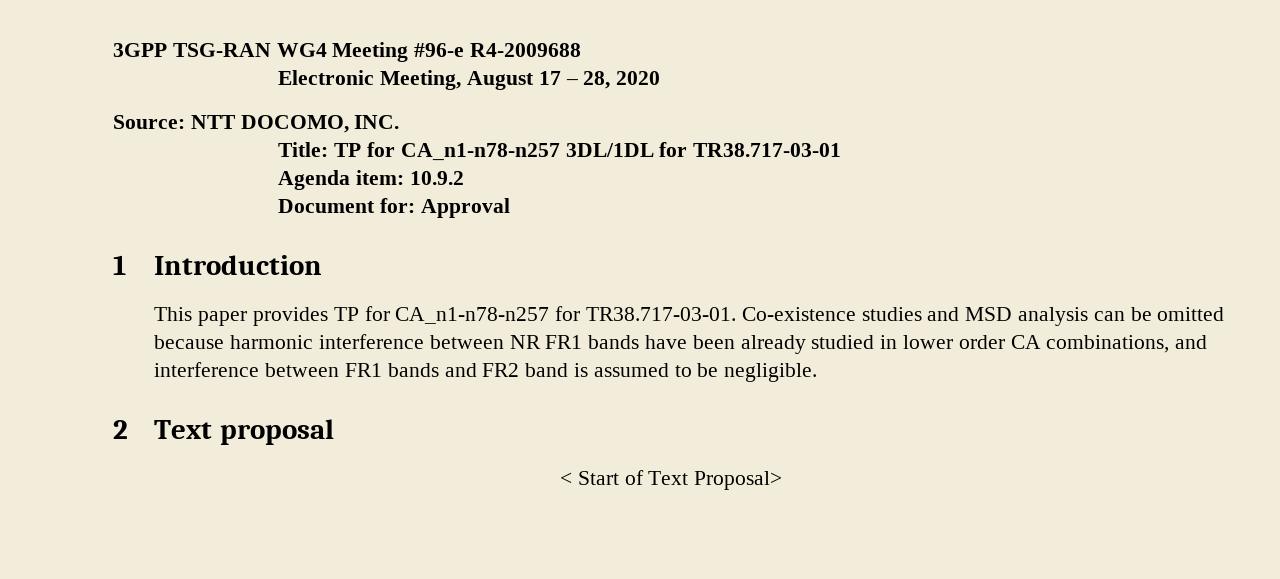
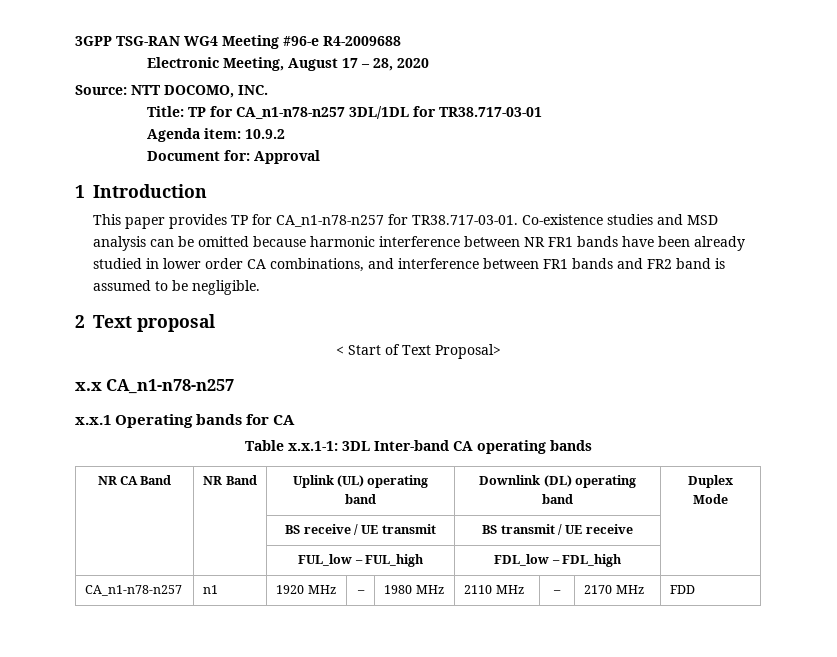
+ x.x CA_n1-n78-n257
+ x.x.1 Operating bands for CA
+ Table x.x.1-1: 3DL Inter-band CA operating bands
+ NR CA Band | NR Band | Uplink (UL) operating band | Downlink (DL) operating band | Duplex Mode
+ | | BS receive / UE transmit | BS transmit / UE receive |
+ | | FUL_low – FUL_high | FDL_low – FDL_high |
+ CA_n1-n78-n257 | n1 | 1920 MHz | – | 1980 MHz | 2110 MHz | – | 2170 MHz | FDD

